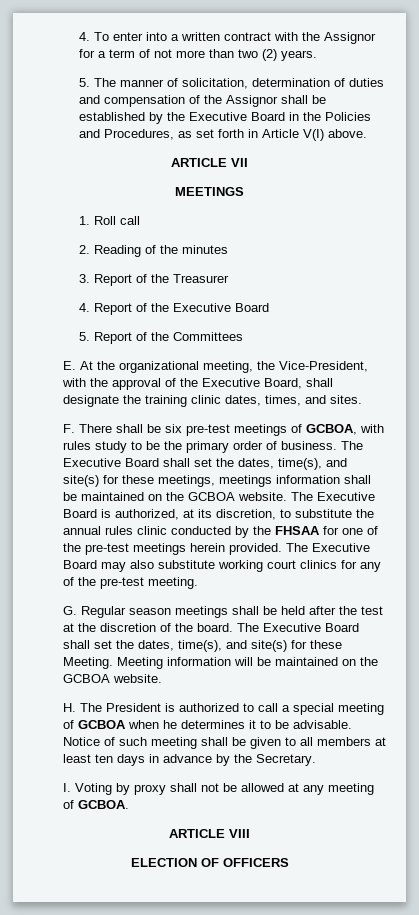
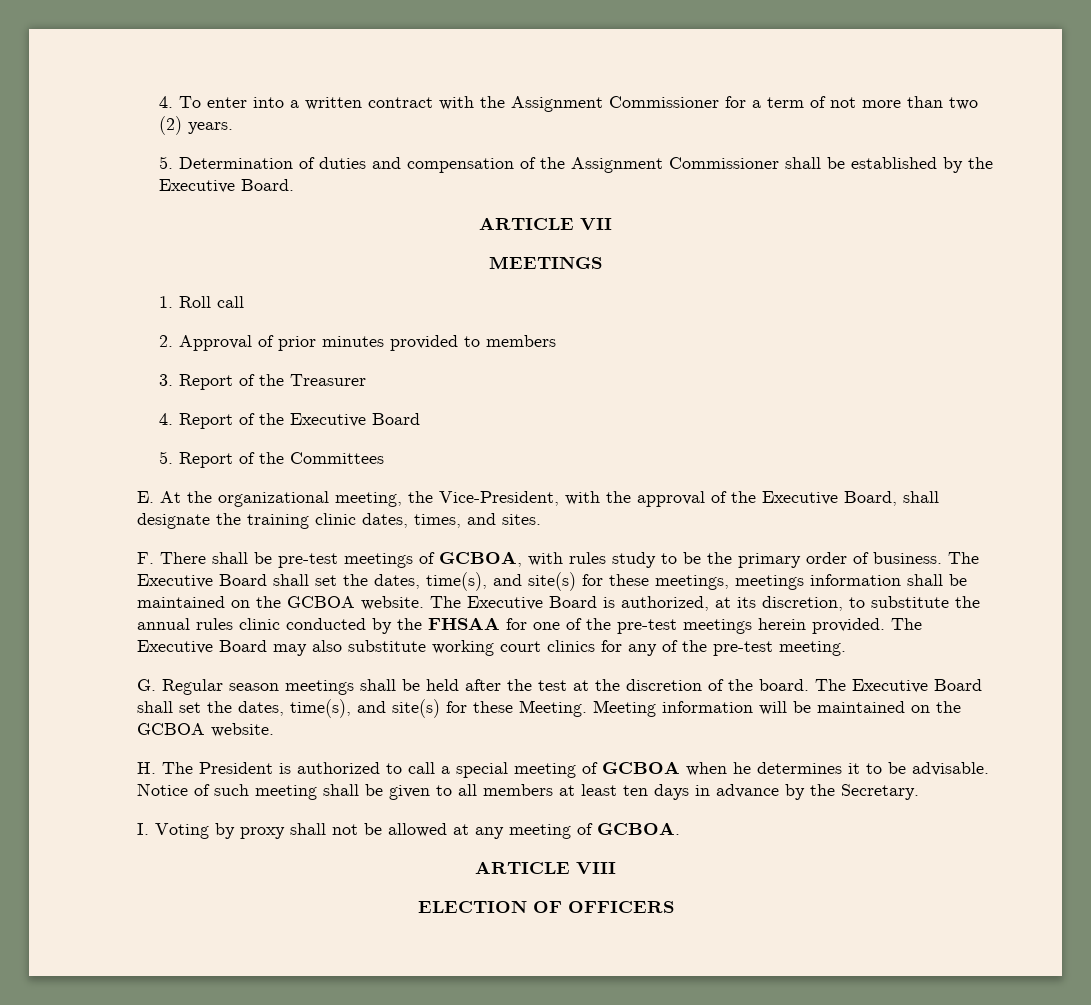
- 4. To enter into a written contract with the Assignor for a term of not more than two (2) years.
+ 4. To enter into a written contract with the Assignment Commissioner for a term of not more than two (2) years.
- 5. The manner of solicitation, determination of duties and compensation of the Assignor shall be established by the Executive Board in the Policies and Procedures, as set forth in Article V(I) above.
+ 5. Determination of duties and compensation of the Assignment Commissioner shall be established by the Executive Board.
- 2. Reading of the minutes
+ 2. Approval of prior minutes provided to members
- F. There shall be six pre-test meetings of GCBOA, with rules study to be the primary order of business.
+ F. There shall be pre-test meetings of GCBOA, with rules study to be the primary order of business.

